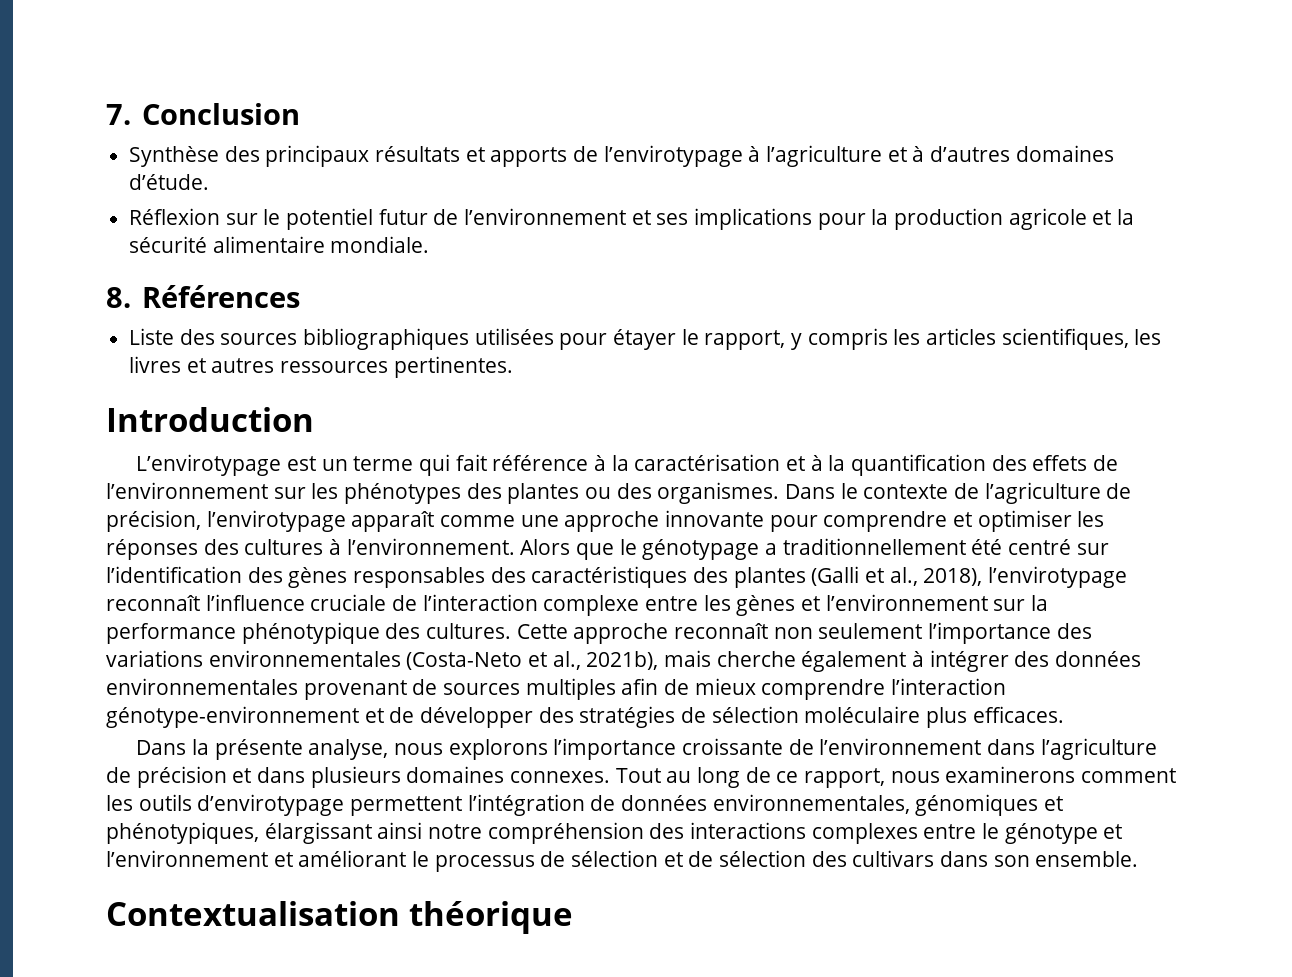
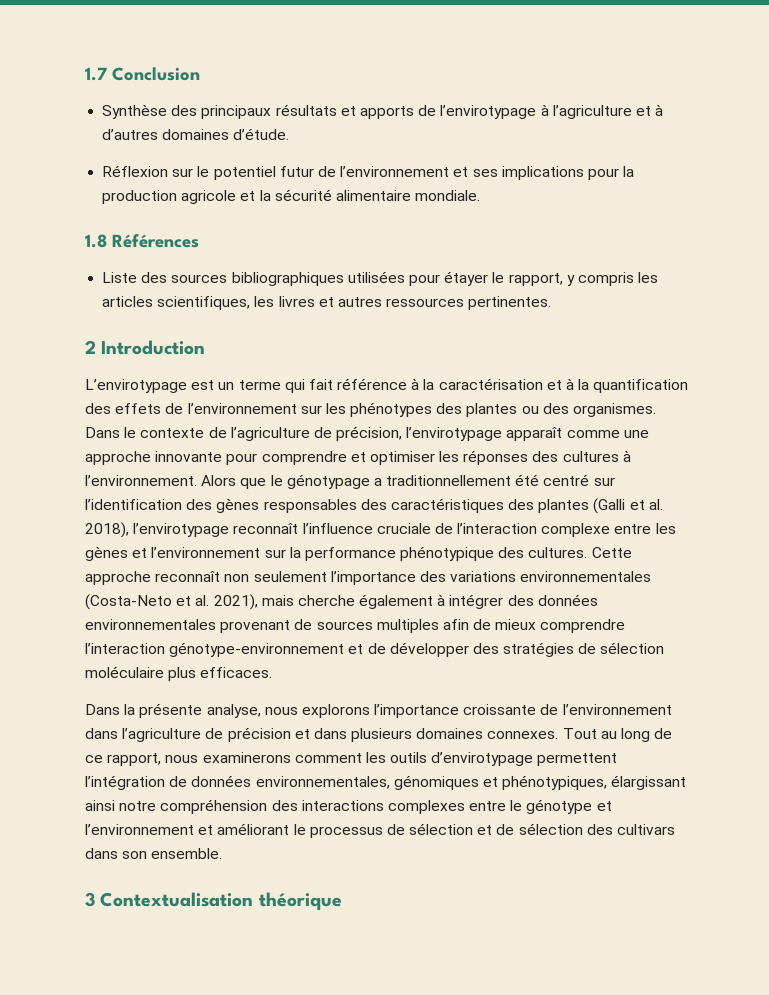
- 7. Conclusion
+ 1.7 Conclusion
- 8. Références
+ 1.8 Références
- Introduction
+ 2 Introduction
- Alors que le génotypage a traditionnellement été centré sur l’identification des gènes responsables des caractéristiques des plantes (Galli et al., 2018), l’envirotypage reconnaît l’influence cruciale de l’interaction complexe entre les gènes et l’environnement sur la performance phénotypique des cultures.
+ Alors que le génotypage a traditionnellement été centré sur l’identification des gènes responsables des caractéristiques des plantes (Galli et al. 2018), l’envirotypage reconnaît l’influence cruciale de l’interaction complexe entre les gènes et l’environnement sur la performance phénotypique des cultures.
- Cette approche reconnaît non seulement l’importance des variations environnementales (Costa-Neto et al., 2021b), mais cherche également à intégrer des données environnementales provenant de sources multiples afin de mieux comprendre l’interaction génotype-environnement et de développer des stratégies de sélection moléculaire plus efficaces.
+ Cette approche reconnaît non seulement l’importance des variations environnementales (Costa-Neto et al. 2021), mais cherche également à intégrer des données environnementales provenant de sources multiples afin de mieux comprendre l’interaction génotype-environnement et de développer des stratégies de sélection moléculaire plus efficaces.
- Contextualisation théorique
+ 3 Contextualisation théorique

